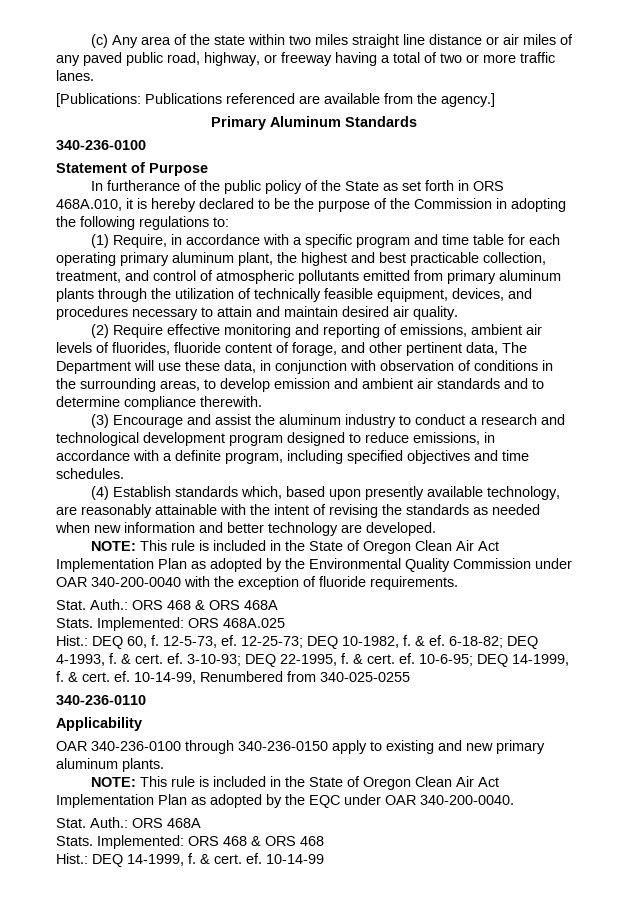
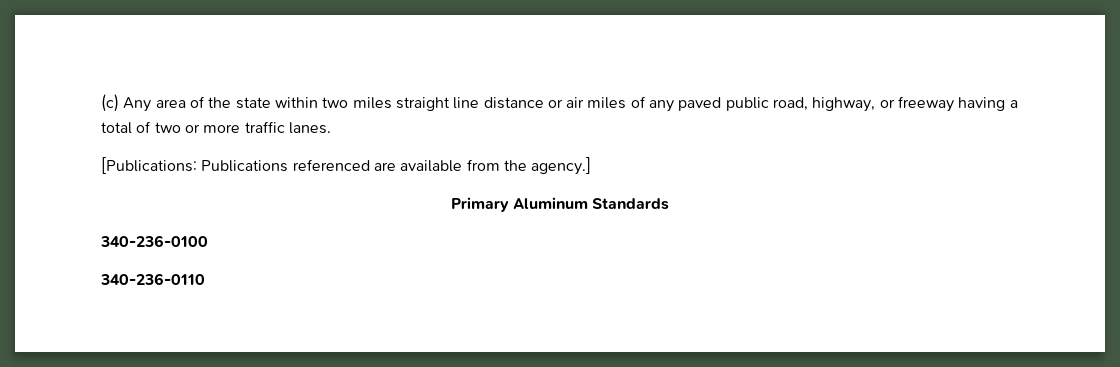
- Statement of Purpose
- In furtherance of the public policy of the State as set forth in ORS 468A.010, it is hereby declared to be the purpose of the Commission in adopting the following regulations to:
- (1) Require, in accordance with a specific program and time table for each operating primary aluminum plant, the highest and best practicable collection, treatment, and control of atmospheric pollutants emitted from primary aluminum plants through the utilization of technically feasible equipment, devices, and procedures necessary to attain and maintain desired air quality.
- (2) Require effective monitoring and reporting of emissions, ambient air levels of fluorides, fluoride content of forage, and other pertinent data, The Department will use these data, in conjunction with observation of conditions in the surrounding areas, to develop emission and ambient air standards and to determine compliance therewith.
- (3) Encourage and assist the aluminum industry to conduct a research and technological development program designed to reduce emissions, in accordance with a definite program, including specified objectives and time schedules.
- (4) Establish standards which, based upon presently available technology, are reasonably attainable with the intent of revising the standards as needed when new information and better technology are developed.
- NOTE: This rule is included in the State of Oregon Clean Air Act Implementation Plan as adopted by the Environmental Quality Commission under OAR 340-200-0040 with the exception of fluoride requirements.
- Stat. Auth.: ORS 468 & ORS 468A
- Stats. Implemented: ORS 468A.025
- Hist.: DEQ 60, f. 12-5-73, ef. 12-25-73; DEQ 10-1982, f. & ef. 6-18-82; DEQ 4-1993, f. & cert. ef. 3-10-93; DEQ 22-1995, f. & cert. ef. 10-6-95; DEQ 14-1999, f. & cert. ef. 10-14-99, Renumbered from 340-025-0255
  340-236-0110
- Applicability
- OAR 340-236-0100 through 340-236-0150 apply to existing and new primary aluminum plants.
- NOTE: This rule is included in the State of Oregon Clean Air Act Implementation Plan as adopted by the EQC under OAR 340-200-0040.
- Stat. Auth.: ORS 468A
- Stats. Implemented: ORS 468 & ORS 468
- Hist.: DEQ 14-1999, f. & cert. ef. 10-14-99

